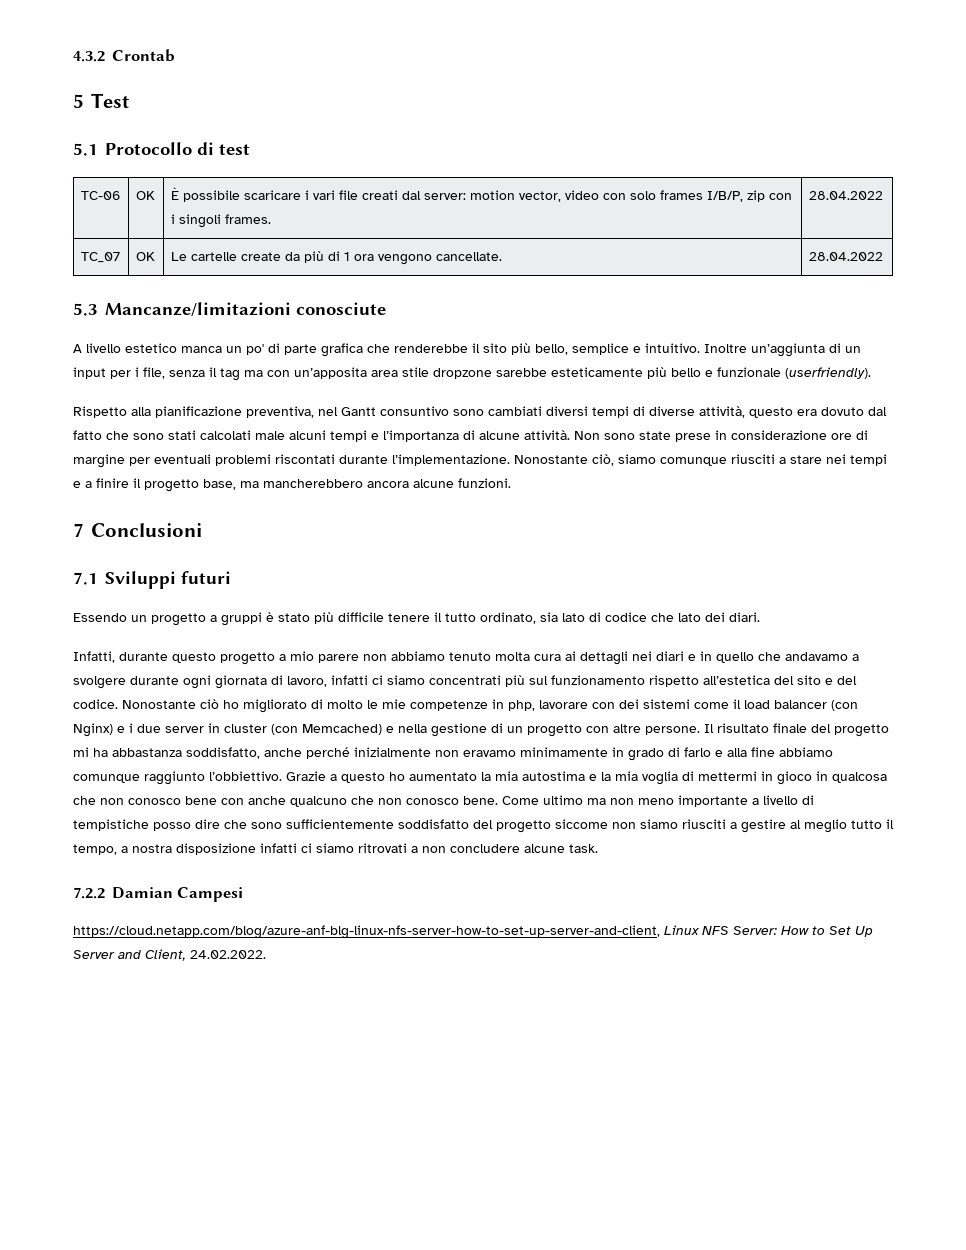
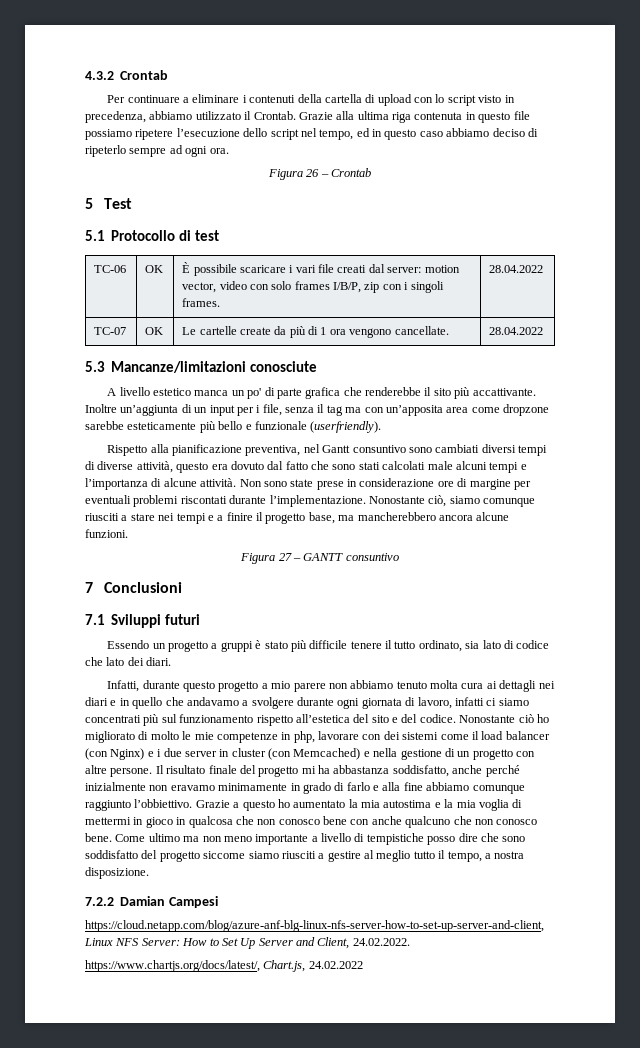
+ Per continuare a eliminare i contenuti della cartella di upload con lo script visto in precedenza, abbiamo utilizzato il Crontab. Grazie alla ultima riga contenuta in questo file possiamo ripetere l’esecuzione dello script nel tempo, ed in questo caso abbiamo deciso di ripeterlo sempre ad ogni ora.
+ Figura 26 – Crontab
- TC_07 | OK | Le cartelle create da più di 1 ora vengono cancellate. | 28.04.2022
+ TC-07 | OK | Le cartelle create da più di 1 ora vengono cancellate. | 28.04.2022
- A livello estetico manca un po' di parte grafica che renderebbe il sito più bello, semplice e intuitivo.
+ A livello estetico manca un po' di parte grafica che renderebbe il sito più accattivante.
- Inoltre un’aggiunta di un input per i file, senza il tag ma con un’apposita area stile dropzone sarebbe esteticamente più bello e funzionale (userfriendly).
+ Inoltre un’aggiunta di un input per i file, senza il tag ma con un’apposita area come dropzone sarebbe esteticamente più bello e funzionale (userfriendly).
+ Figura 27 – GANTT consuntivo
- Come ultimo ma non meno importante a livello di tempistiche posso dire che sono sufficientemente soddisfatto del progetto siccome non siamo riusciti a gestire al meglio tutto il tempo, a nostra disposizione infatti ci siamo ritrovati a non concludere alcune task.
+ Come ultimo ma non meno importante a livello di tempistiche posso dire che sono soddisfatto del progetto siccome siamo riusciti a gestire al meglio tutto il tempo, a nostra disposizione.
+ https://www.chartjs.org/docs/latest/, Chart.js, 24.02.2022

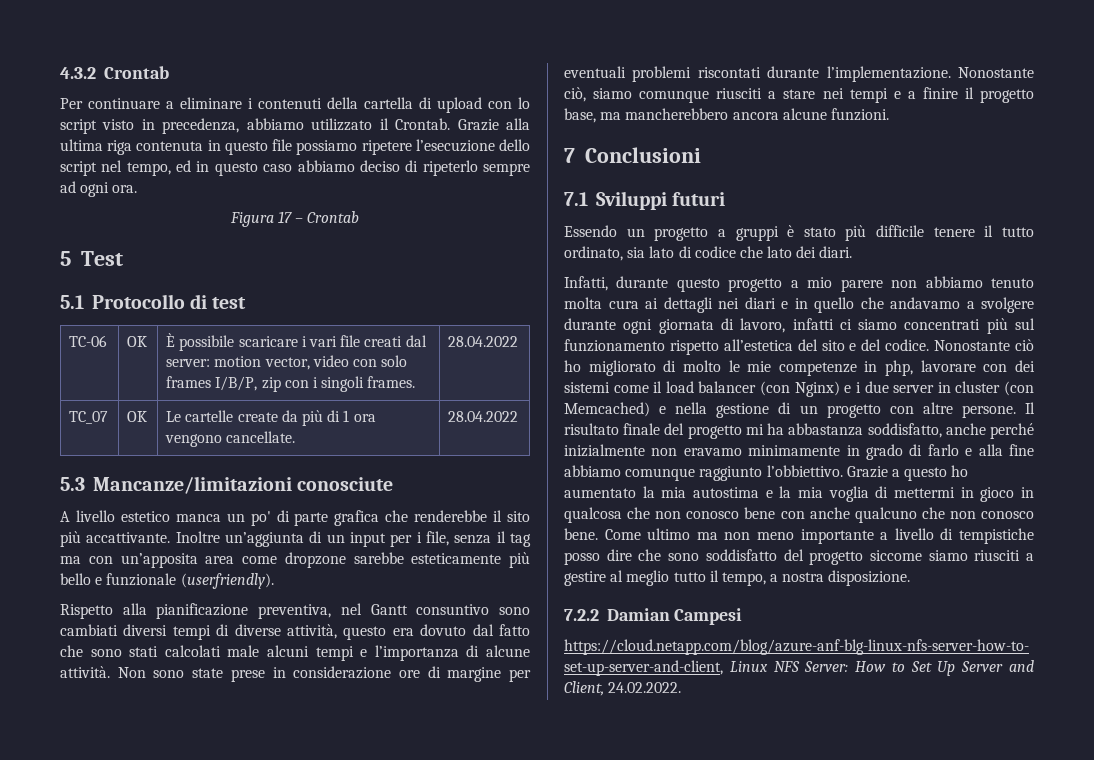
- Figura 26 – Crontab
+ Figura 17 – Crontab
- TC-07 | OK | Le cartelle create da più di 1 ora vengono cancellate. | 28.04.2022
+ TC_07 | OK | Le cartelle create da più di 1 ora vengono cancellate. | 28.04.2022
- Figura 27 – GANTT consuntivo
- https://www.chartjs.org/docs/latest/, Chart.js, 24.02.2022

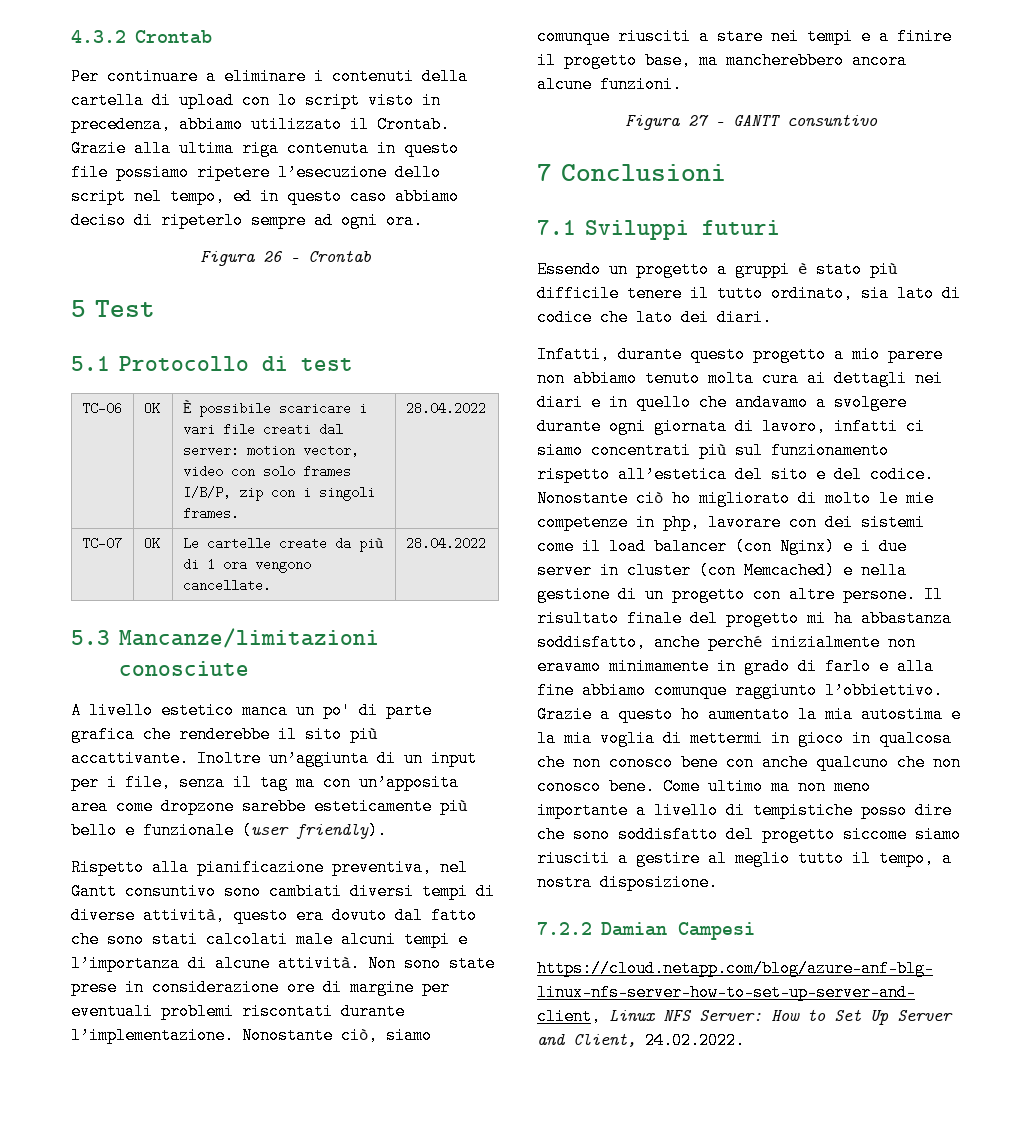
- Figura 17 – Crontab
+ Figura 26 – Crontab
- TC_07 | OK | Le cartelle create da più di 1 ora vengono cancellate. | 28.04.2022
+ TC-07 | OK | Le cartelle create da più di 1 ora vengono cancellate. | 28.04.2022
- Inoltre un’aggiunta di un input per i file, senza il tag ma con un’apposita area come dropzone sarebbe esteticamente più bello e funzionale (userfriendly).
+ Inoltre un’aggiunta di un input per i file, senza il tag ma con un’apposita area come dropzone sarebbe esteticamente più bello e funzionale (user friendly).
+ Figura 27 – GANTT consuntivo

